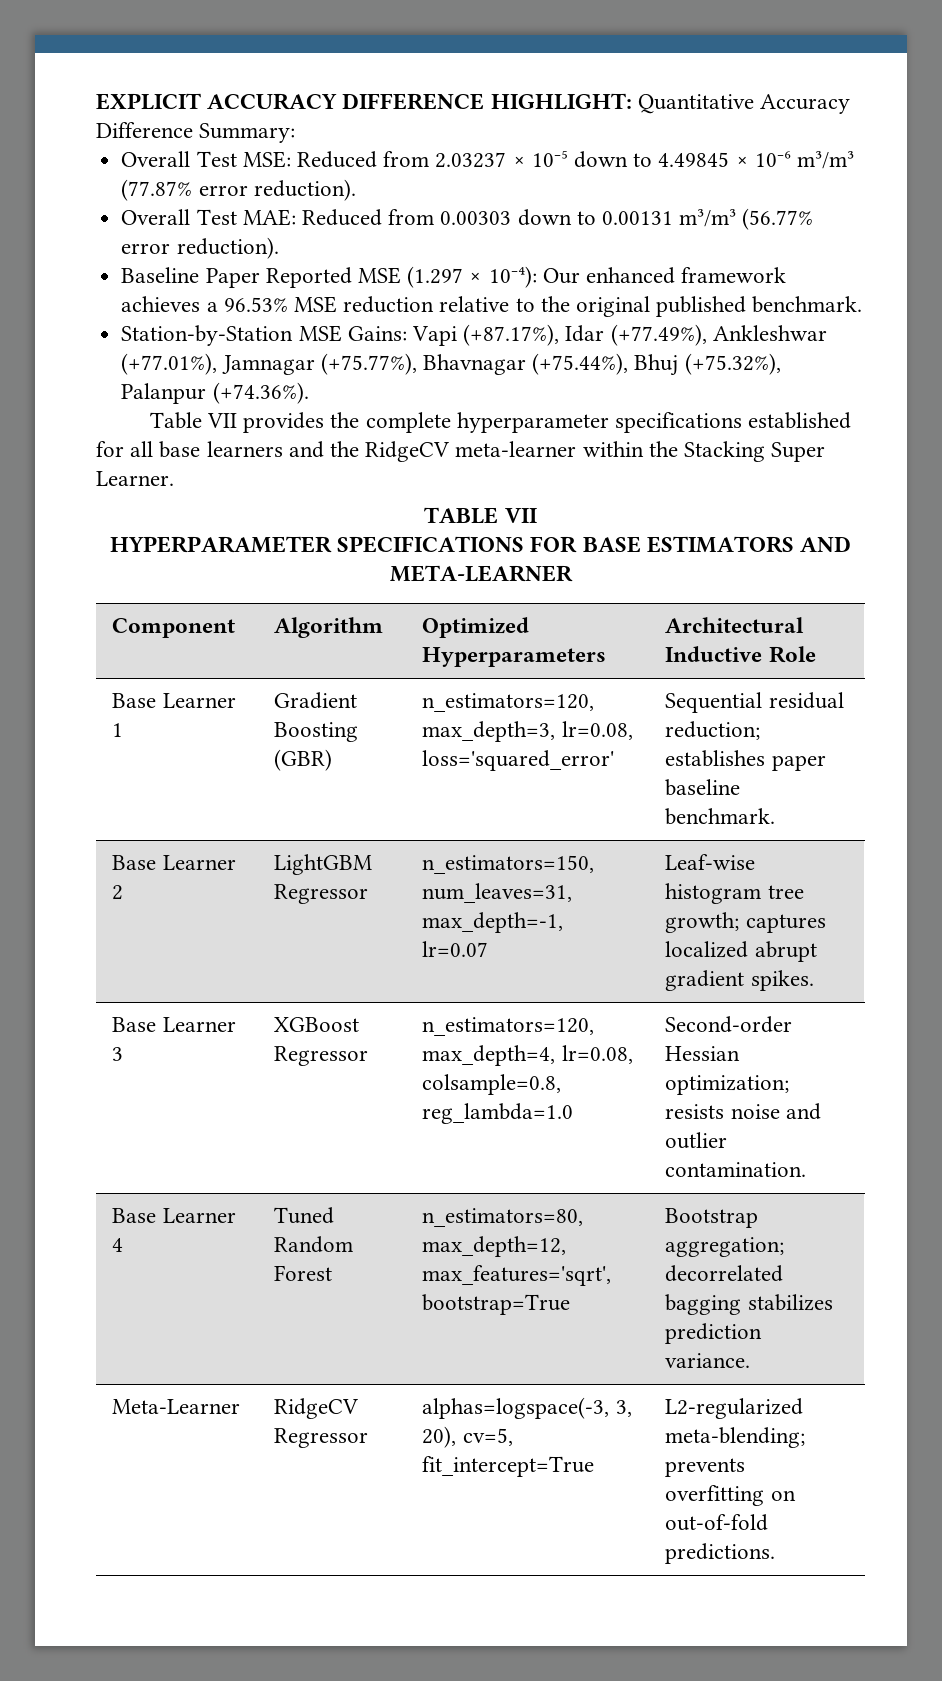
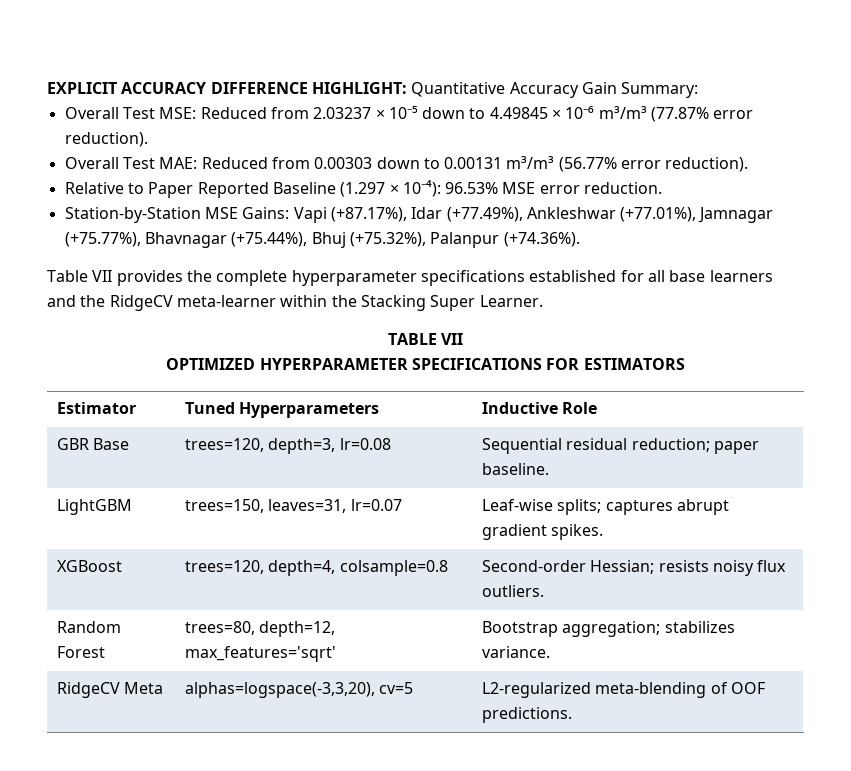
- EXPLICIT ACCURACY DIFFERENCE HIGHLIGHT: Quantitative Accuracy Difference Summary:
+ EXPLICIT ACCURACY DIFFERENCE HIGHLIGHT: Quantitative Accuracy Gain Summary:
- Baseline Paper Reported MSE (1.297 × 10⁻⁴): Our enhanced framework achieves a 96.53% MSE reduction relative to the original published benchmark.
+ Relative to Paper Reported Baseline (1.297 × 10⁻⁴): 96.53% MSE error reduction.
- HYPERPARAMETER SPECIFICATIONS FOR BASE ESTIMATORS AND META-LEARNER
- Component | Algorithm | Optimized Hyperparameters | Architectural Inductive Role
+ OPTIMIZED HYPERPARAMETER SPECIFICATIONS FOR ESTIMATORS
+ Estimator | Tuned Hyperparameters | Inductive Role
- Base Learner 1 | Gradient Boosting (GBR) | n_estimators=120, max_depth=3, lr=0.08, loss='squared_error' | Sequential residual reduction; establishes paper baseline benchmark.
- Base Learner 2 | LightGBM Regressor | n_estimators=150, num_leaves=31, max_depth=-1, lr=0.07 | Leaf-wise histogram tree growth; captures localized abrupt gradient spikes.
- Base Learner 3 | XGBoost Regressor | n_estimators=120, max_depth=4, lr=0.08, colsample=0.8, reg_lambda=1.0 | Second-order Hessian optimization; resists noise and outlier contamination.
- Base Learner 4 | Tuned Random Forest | n_estimators=80, max_depth=12, max_features='sqrt', bootstrap=True | Bootstrap aggregation; decorrelated bagging stabilizes prediction variance.
- Meta-Learner | RidgeCV Regressor | alphas=logspace(-3, 3, 20), cv=5, fit_intercept=True | L2-regularized meta-blending; prevents overfitting on out-of-fold predictions.
+ GBR Base | trees=120, depth=3, lr=0.08 | Sequential residual reduction; paper baseline.
+ LightGBM | trees=150, leaves=31, lr=0.07 | Leaf-wise splits; captures abrupt gradient spikes.
+ XGBoost | trees=120, depth=4, colsample=0.8 | Second-order Hessian; resists noisy flux outliers.
+ Random Forest | trees=80, depth=12, max_features='sqrt' | Bootstrap aggregation; stabilizes variance.
+ RidgeCV Meta | alphas=logspace(-3,3,20), cv=5 | L2-regularized meta-blending of OOF predictions.

